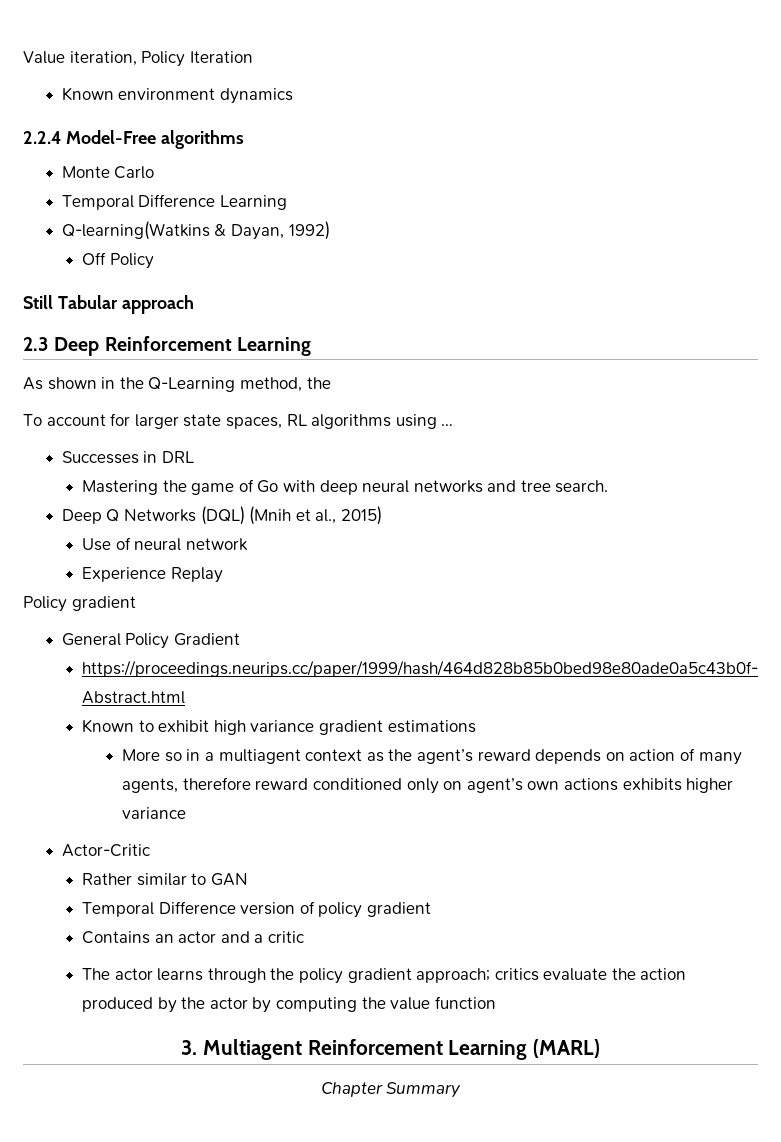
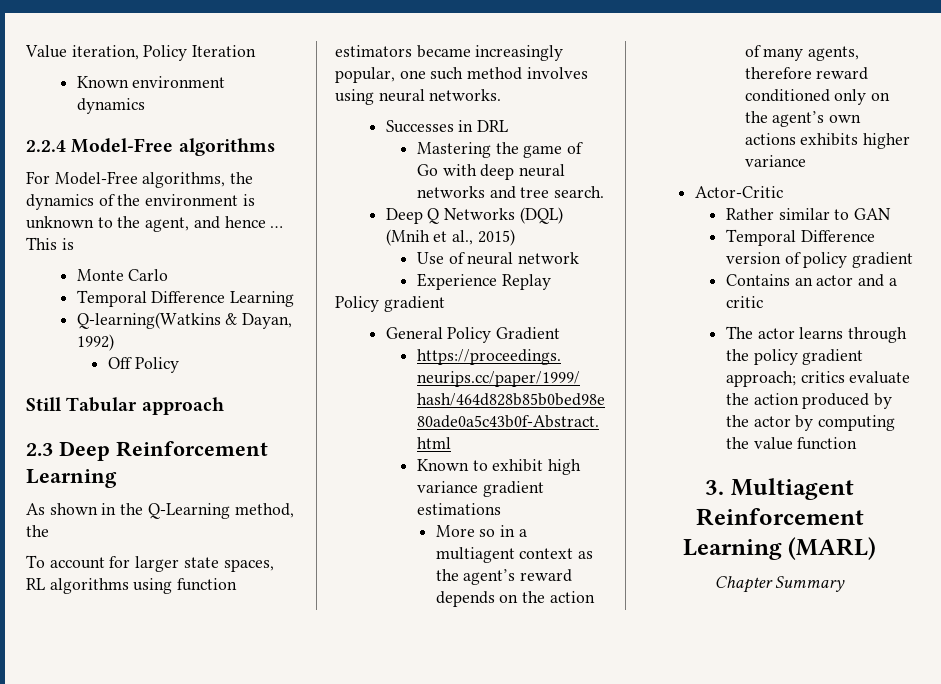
+ For Model-Free algorithms, the dynamics of the environment is unknown to the agent, and hence … This is
- To account for larger state spaces, RL algorithms using …
+ To account for larger state spaces, RL algorithms using function estimators became increasingly popular, one such method involves using neural networks.
- More so in a multiagent context as the agent’s reward depends on action of many agents, therefore reward conditioned only on agent’s own actions exhibits higher variance
+ More so in a multiagent context as the agent’s reward depends on the action of many agents, therefore reward conditioned only on the agent’s own actions exhibits higher variance

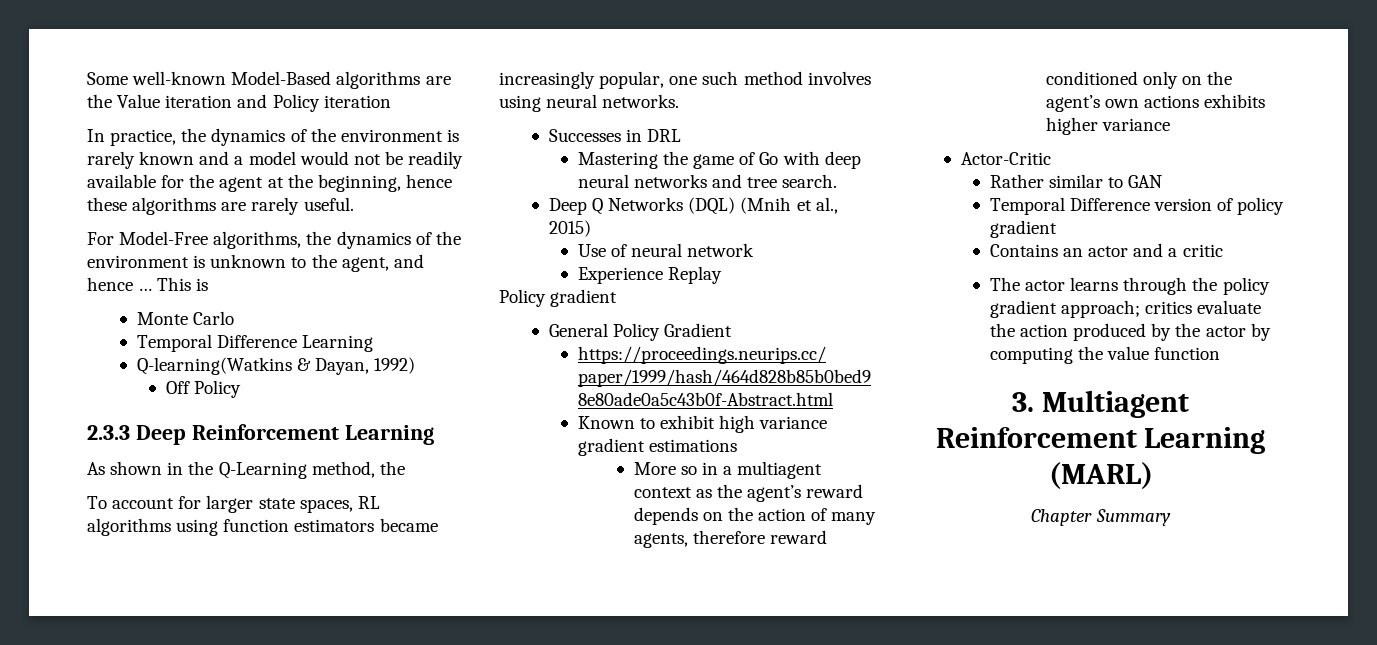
- Value iteration, Policy Iteration
- Known environment dynamics
- 2.2.4 Model-Free algorithms
+ Some well-known Model-Based algorithms are the Value iteration and Policy iteration
+ In practice, the dynamics of the environment is rarely known and a model would not be readily available for the agent at the beginning, hence these algorithms are rarely useful.
- Still Tabular approach
- 2.3 Deep Reinforcement Learning
+ 2.3.3 Deep Reinforcement Learning

